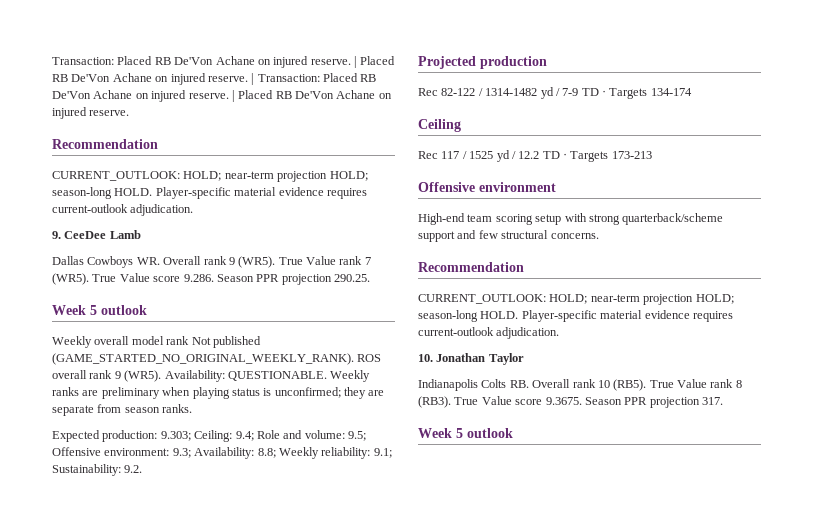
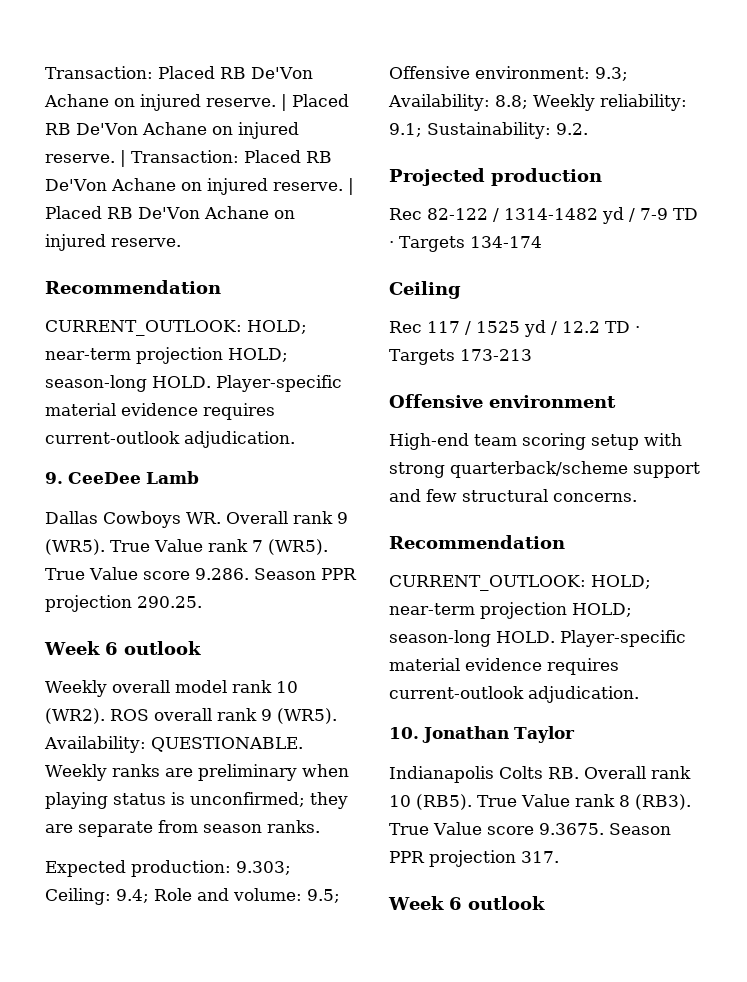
  True Value score 9.286. Season PPR projection 290.25.
- Week 5 outlook
+ Week 6 outlook
- Weekly overall model rank Not published (GAME_STARTED_NO_ORIGINAL_WEEKLY_RANK).
+ Weekly overall model rank 10 (WR2).
  True Value score 9.3675. Season PPR projection 317.
- Week 5 outlook
+ Week 6 outlook

